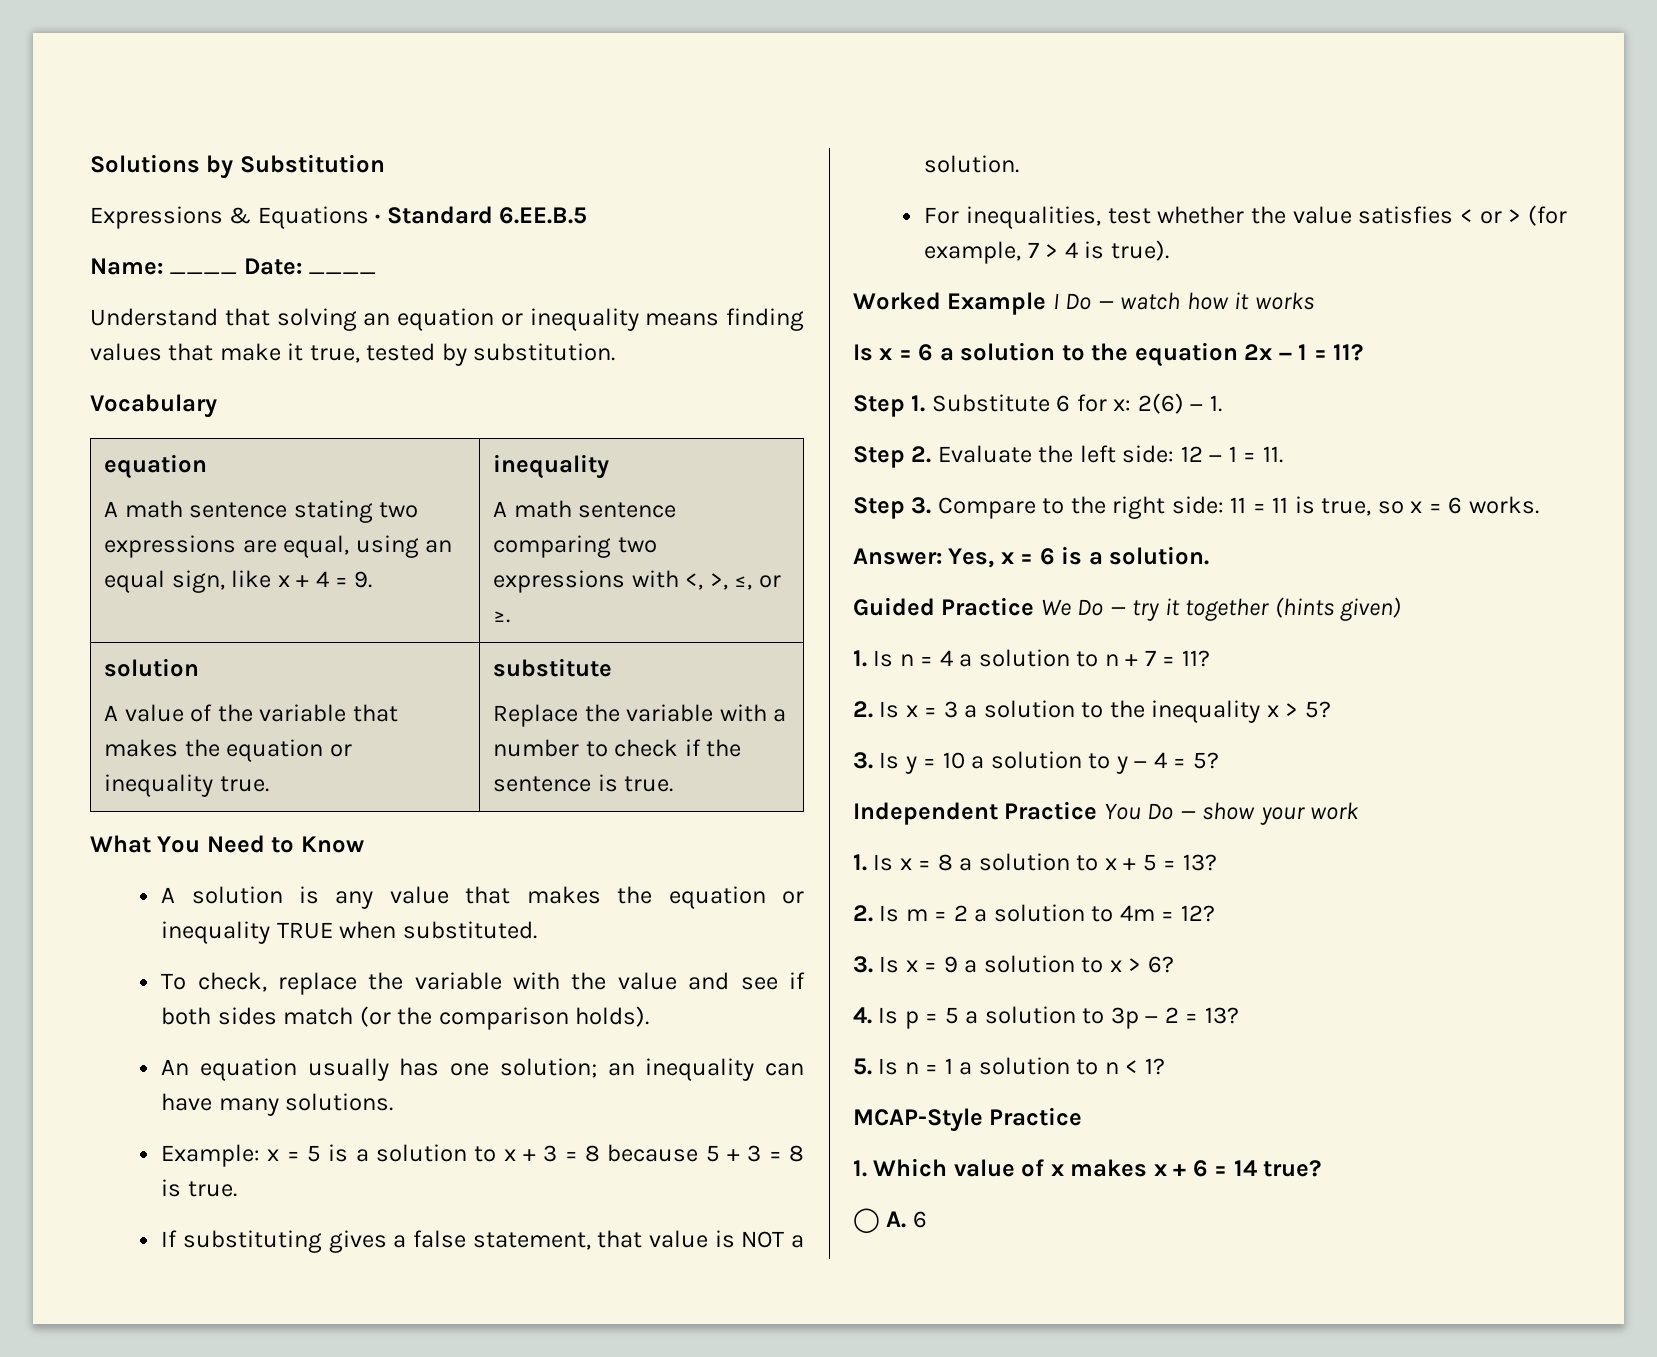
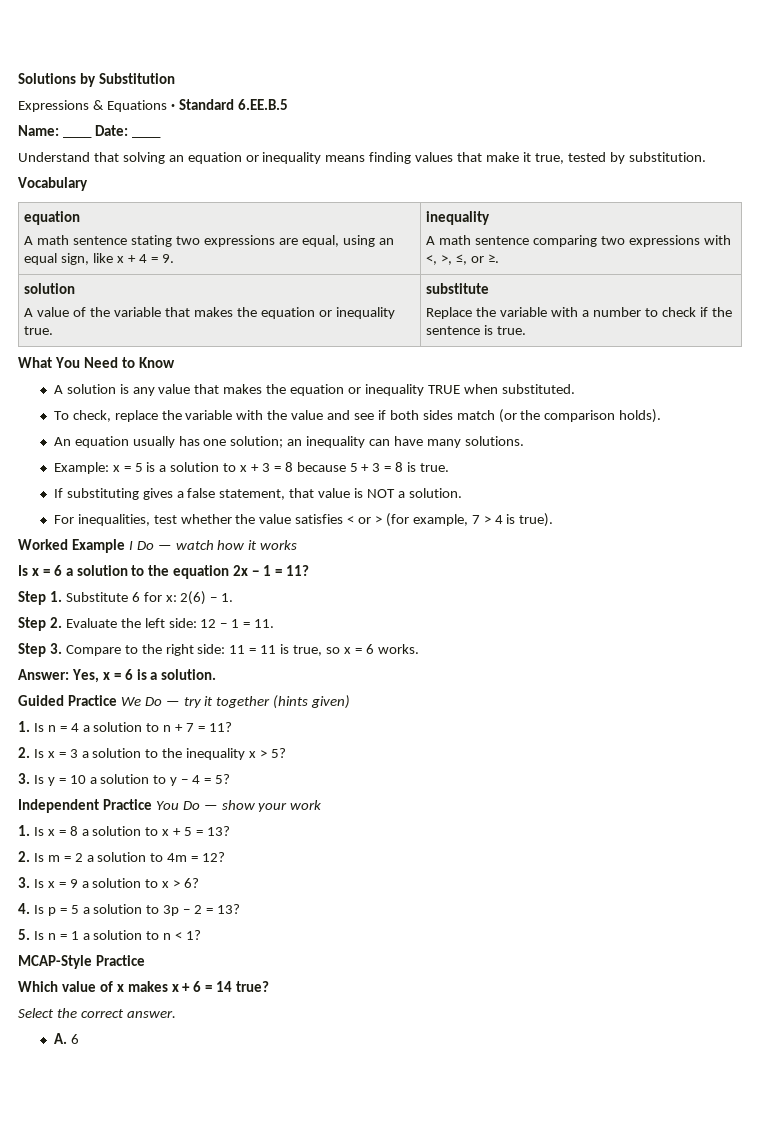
- 1. Which value of x makes x + 6 = 14 true?
+ Which value of x makes x + 6 = 14 true?
- ◯ A. 6
+ Select the correct answer.
+ A. 6

